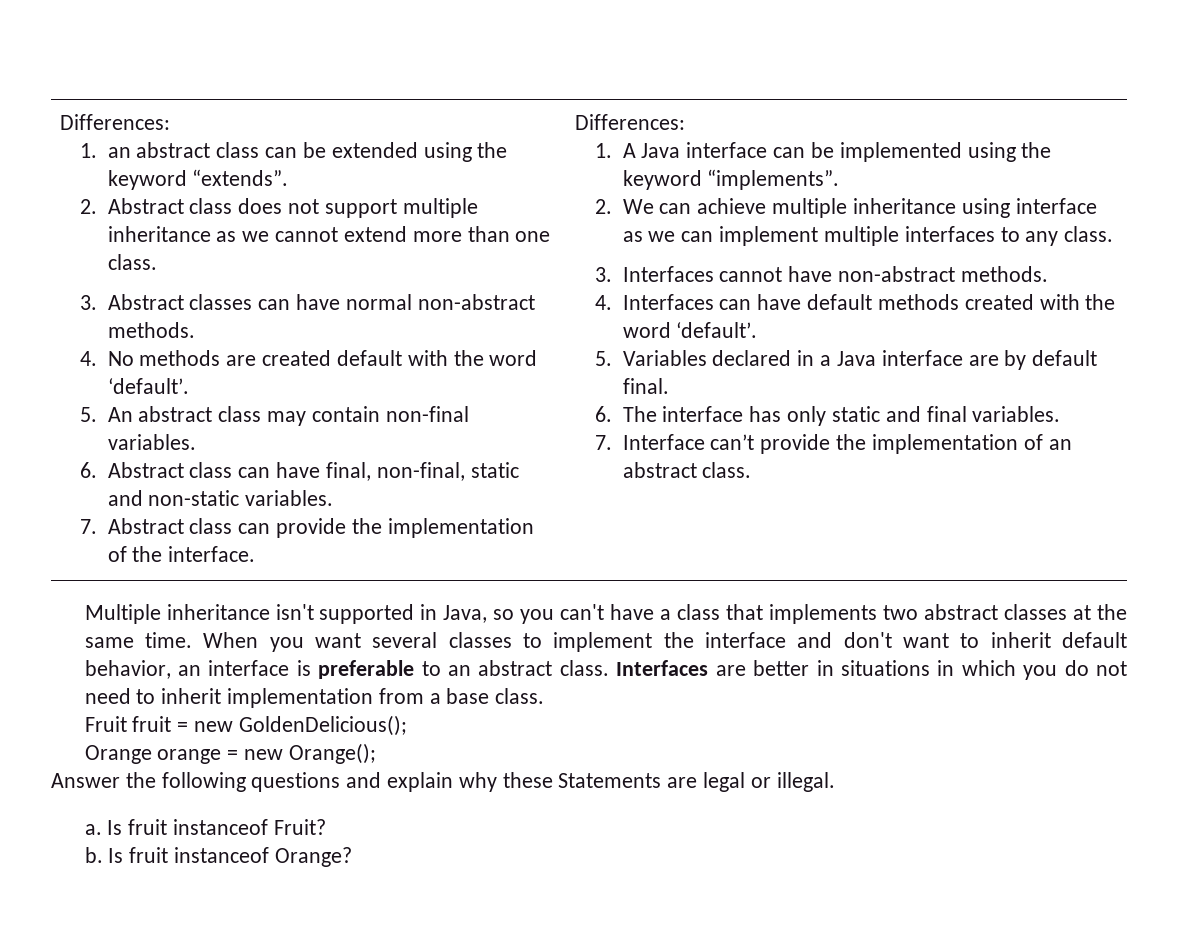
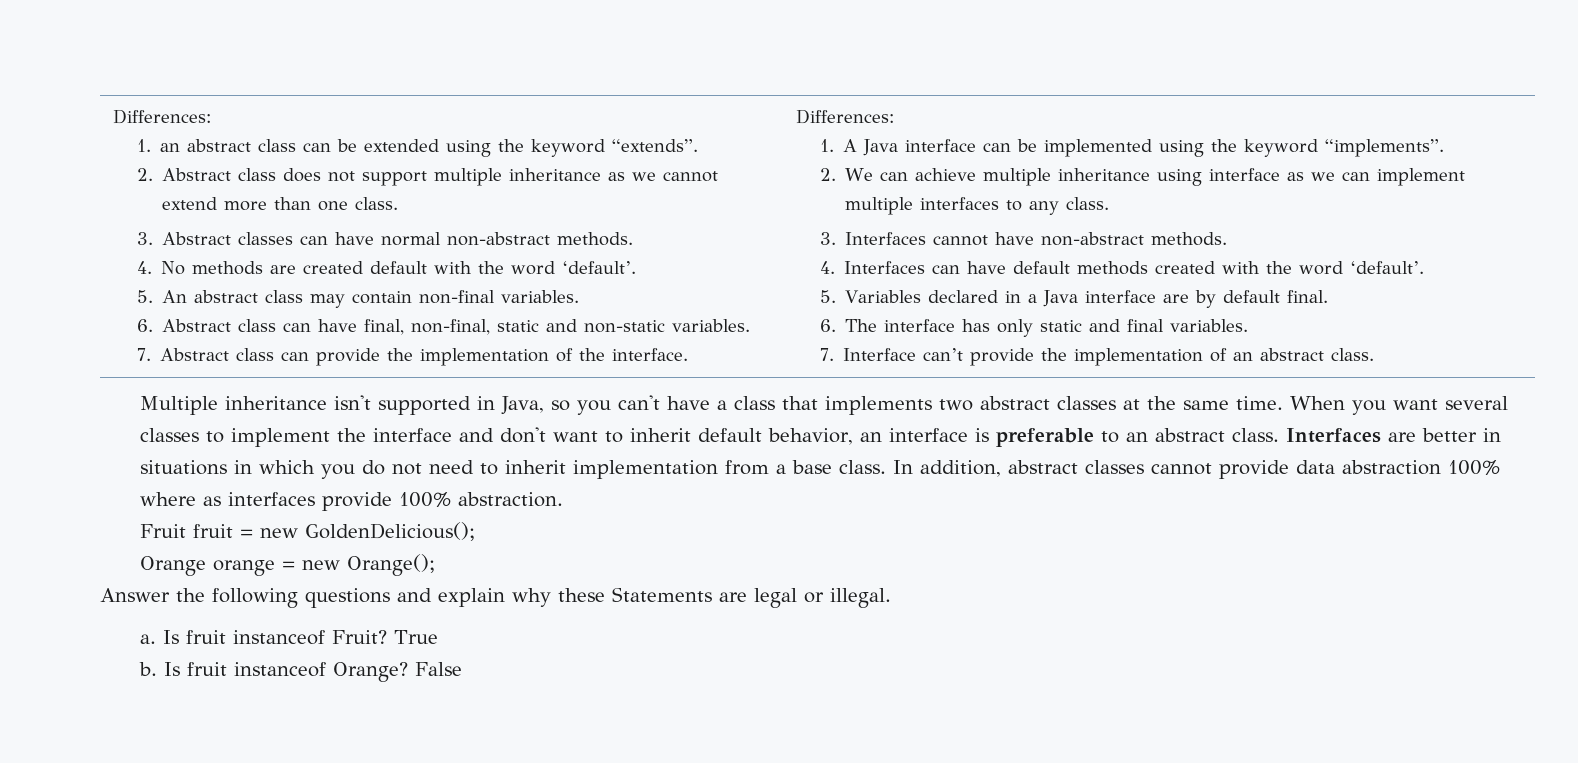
+ In addition, abstract classes cannot provide data abstraction 100% where as interfaces provide 100% abstraction.
+ True
+ False

